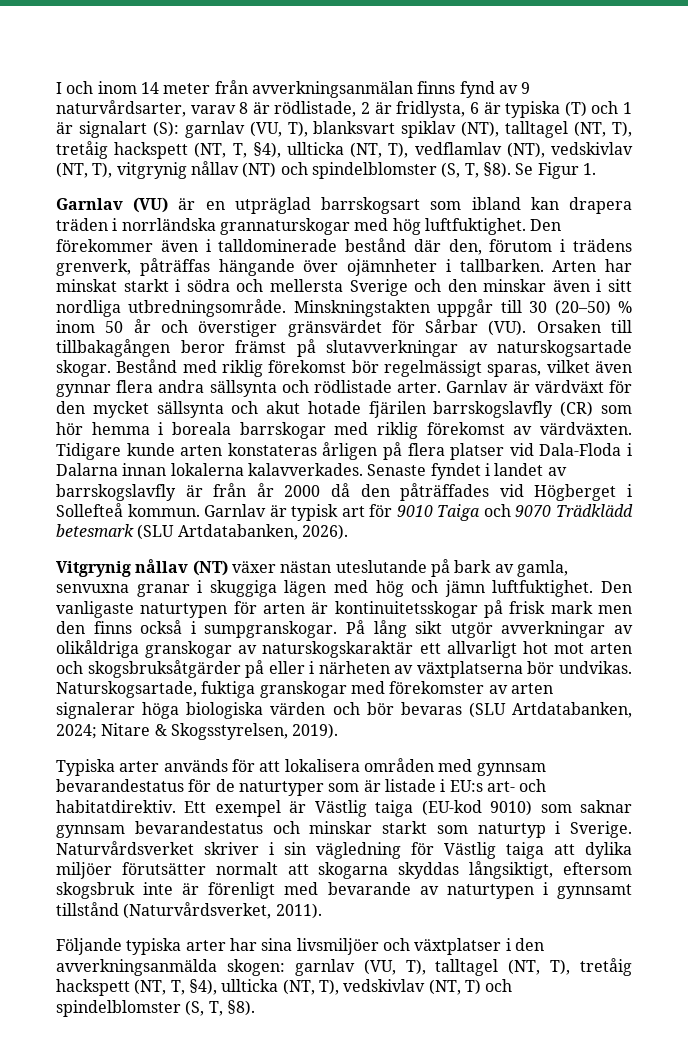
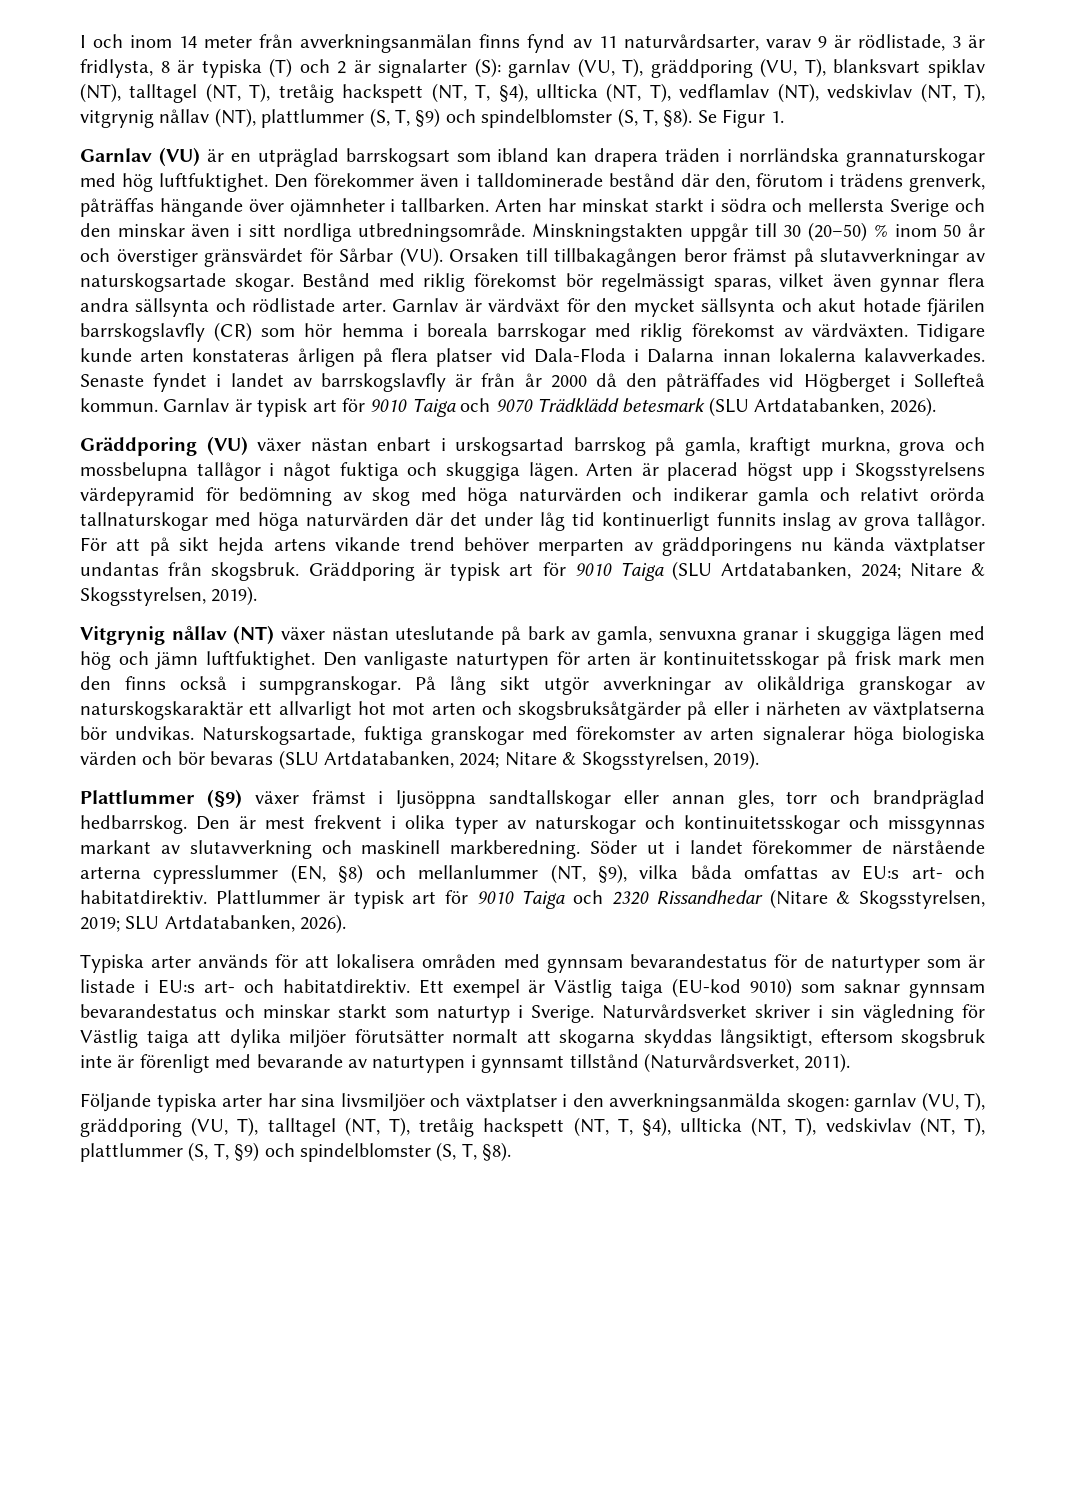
- I och inom 14 meter från avverkningsanmälan finns fynd av 9 naturvårdsarter, varav 8 är rödlistade, 2 är fridlysta, 6 är typiska (T) och 1 är signalart (S): garnlav (VU, T), blanksvart spiklav (NT), talltagel (NT, T), tretåig hackspett (NT, T, §4), ullticka (NT, T), vedflamlav (NT), vedskivlav (NT, T), vitgrynig nållav (NT) och spindelblomster (S, T, §8).
+ I och inom 14 meter från avverkningsanmälan finns fynd av 11 naturvårdsarter, varav 9 är rödlistade, 3 är fridlysta, 8 är typiska (T) och 2 är signalarter (S): garnlav (VU, T), gräddporing (VU, T), blanksvart spiklav (NT), talltagel (NT, T), tretåig hackspett (NT, T, §4), ullticka (NT, T), vedflamlav (NT), vedskivlav (NT, T), vitgrynig nållav (NT), plattlummer (S, T, §9) och spindelblomster (S, T, §8).
+ Gräddporing (VU) växer nästan enbart i urskogsartad barrskog på gamla, kraftigt murkna, grova och mossbelupna tallågor i något fuktiga och skuggiga lägen. Arten är placerad högst upp i Skogsstyrelsens värdepyramid för bedömning av skog med höga naturvärden och indikerar gamla och relativt orörda tallnaturskogar med höga naturvärden där det under låg tid kontinuerligt funnits inslag av grova tallågor. För att på sikt hejda artens vikande trend behöver merparten av gräddporingens nu kända växtplatser undantas från skogsbruk. Gräddporing är typisk art för 9010 Taiga (SLU Artdatabanken, 2024; Nitare & Skogsstyrelsen, 2019).
+ Plattlummer (§9) växer främst i ljusöppna sandtallskogar eller annan gles, torr och brandpräglad hedbarrskog. Den är mest frekvent i olika typer av naturskogar och kontinuitetsskogar och missgynnas markant av slutavverkning och maskinell markberedning. Söder ut i landet förekommer de närstående arterna cypresslummer (EN, §8) och mellanlummer (NT, §9), vilka båda omfattas av EU:s art- och habitatdirektiv. Plattlummer är typisk art för 9010 Taiga och 2320 Rissandhedar (Nitare & Skogsstyrelsen, 2019; SLU Artdatabanken, 2026).
- Följande typiska arter har sina livsmiljöer och växtplatser i den avverkningsanmälda skogen: garnlav (VU, T), talltagel (NT, T), tretåig hackspett (NT, T, §4), ullticka (NT, T), vedskivlav (NT, T) och spindelblomster (S, T, §8).
+ Följande typiska arter har sina livsmiljöer och växtplatser i den avverkningsanmälda skogen: garnlav (VU, T), gräddporing (VU, T), talltagel (NT, T), tretåig hackspett (NT, T, §4), ullticka (NT, T), vedskivlav (NT, T), plattlummer (S, T, §9) och spindelblomster (S, T, §8).

